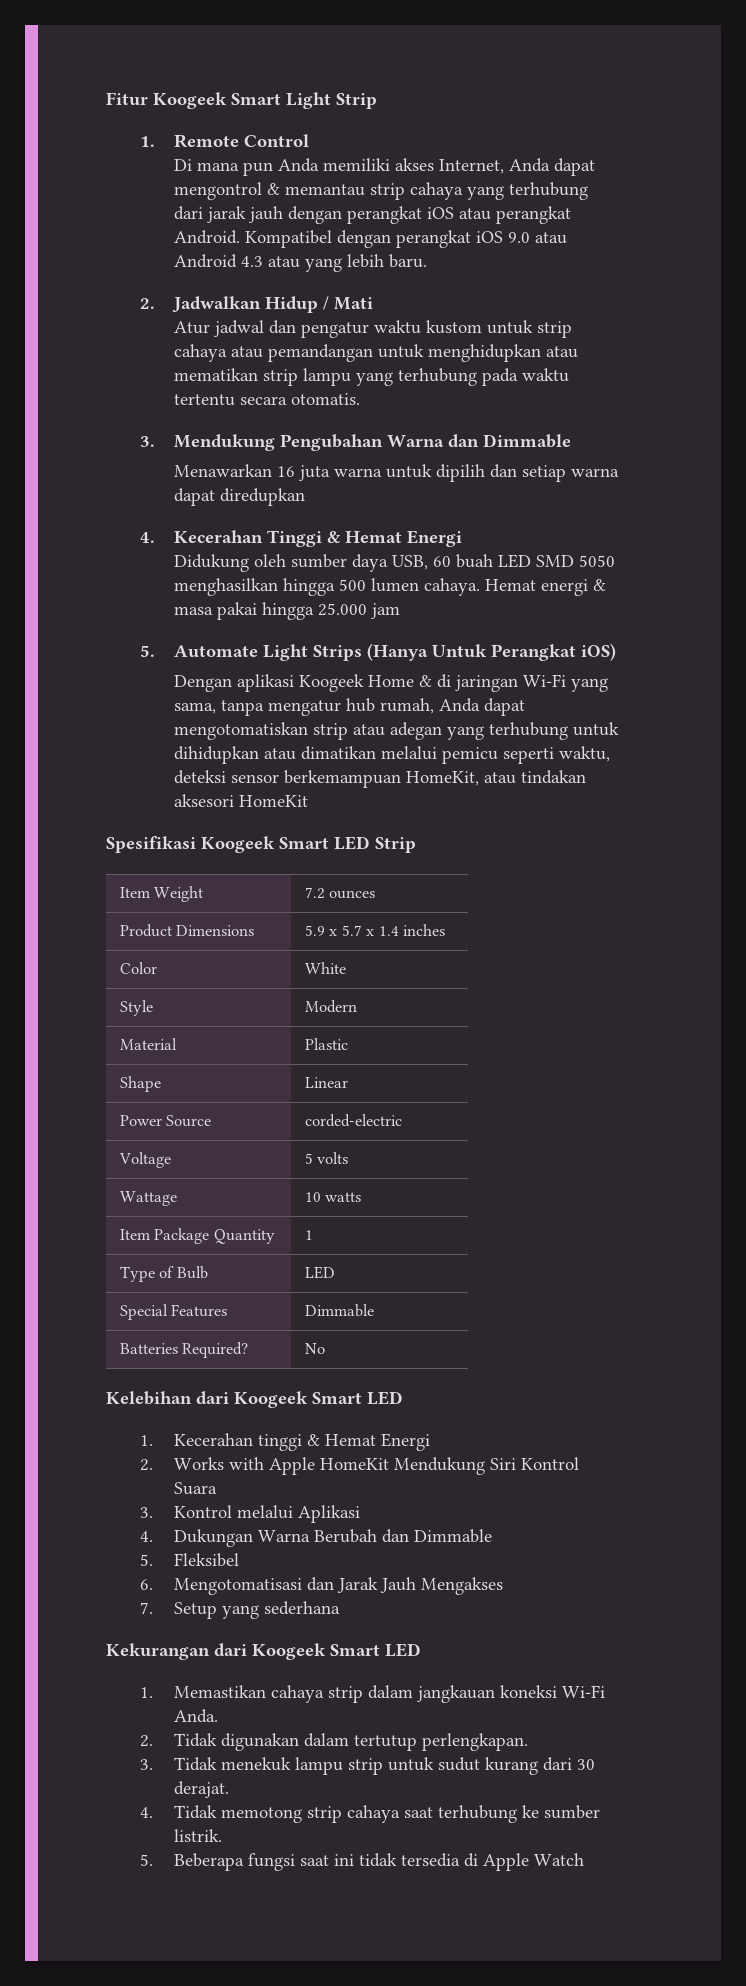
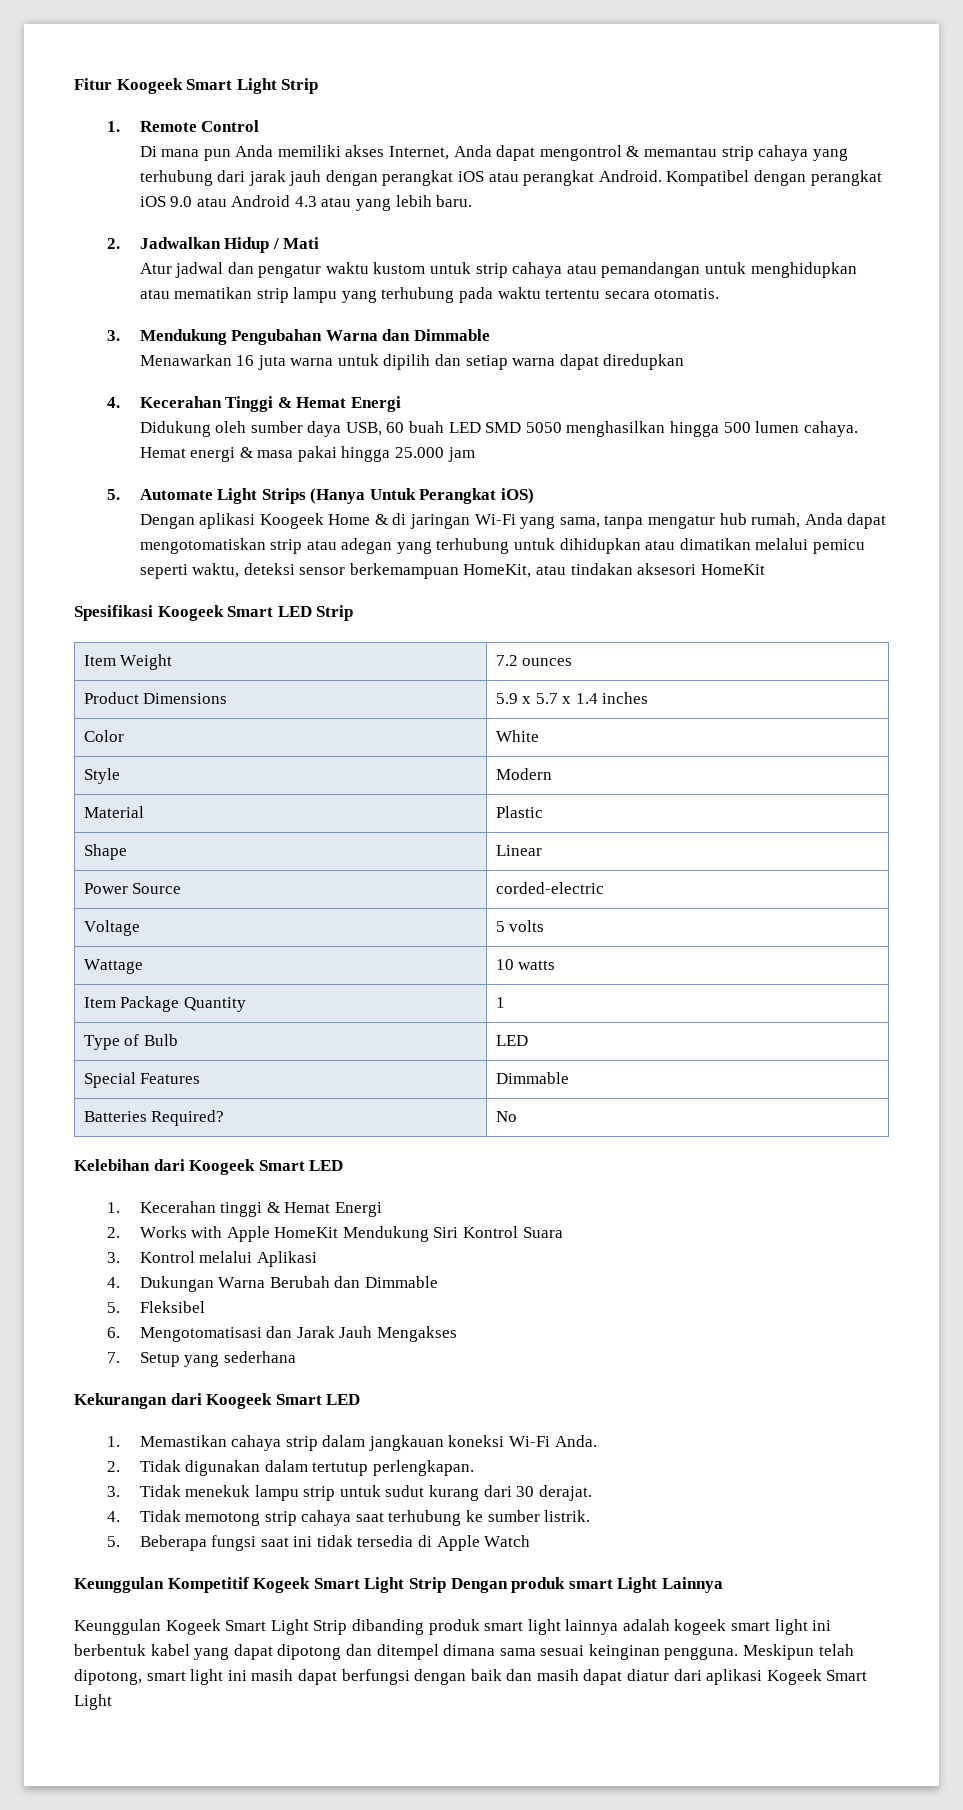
+ Keunggulan Kompetitif Kogeek Smart Light Strip Dengan produk smart Light Lainnya
+ Keunggulan Kogeek Smart Light Strip dibanding produk smart light lainnya adalah kogeek smart light ini berbentuk kabel yang dapat dipotong dan ditempel dimana sama sesuai keinginan pengguna. Meskipun telah dipotong, smart light ini masih dapat berfungsi dengan baik dan masih dapat diatur dari aplikasi Kogeek Smart Light

